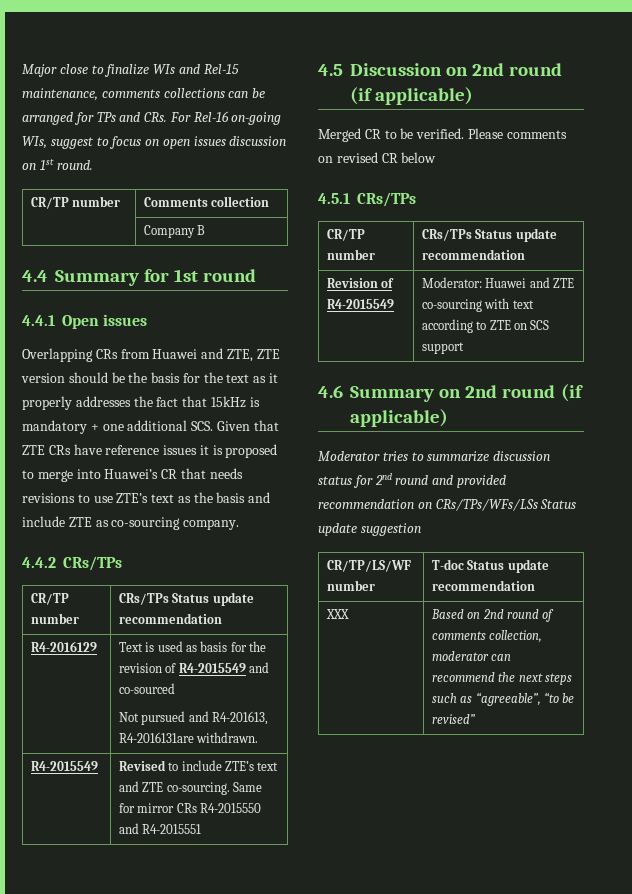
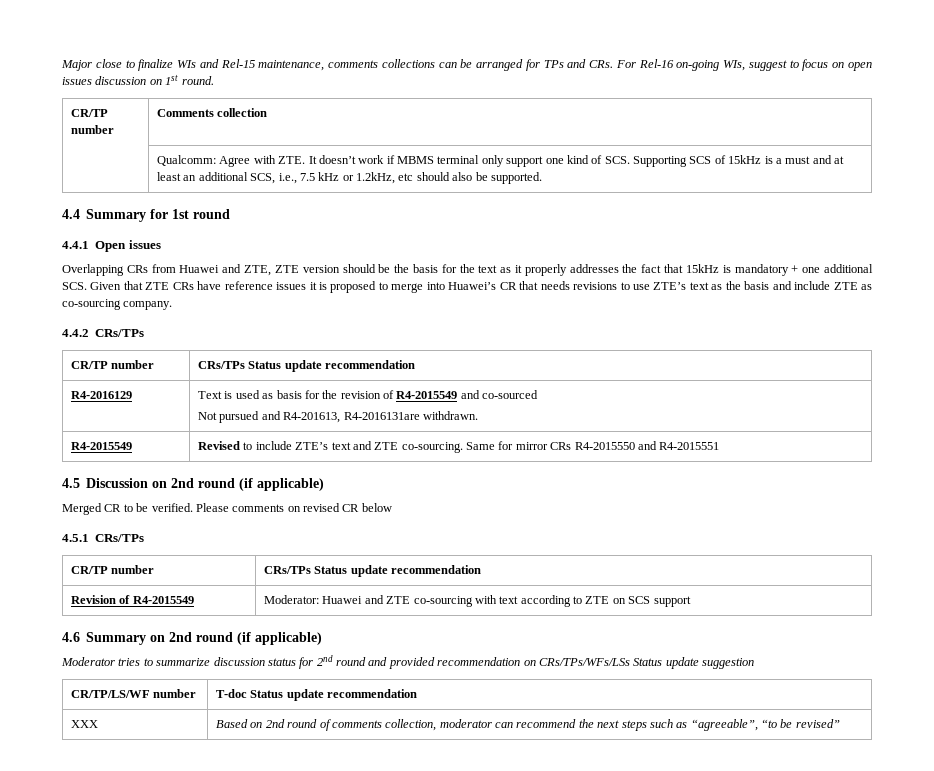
- | Company B
+ | Qualcomm: Agree with ZTE. It doesn’t work if MBMS terminal only support one kind of SCS. Supporting SCS of 15kHz is a must and at least an additional SCS, i.e., 7.5 kHz or 1.2kHz, etc should also be supported.

